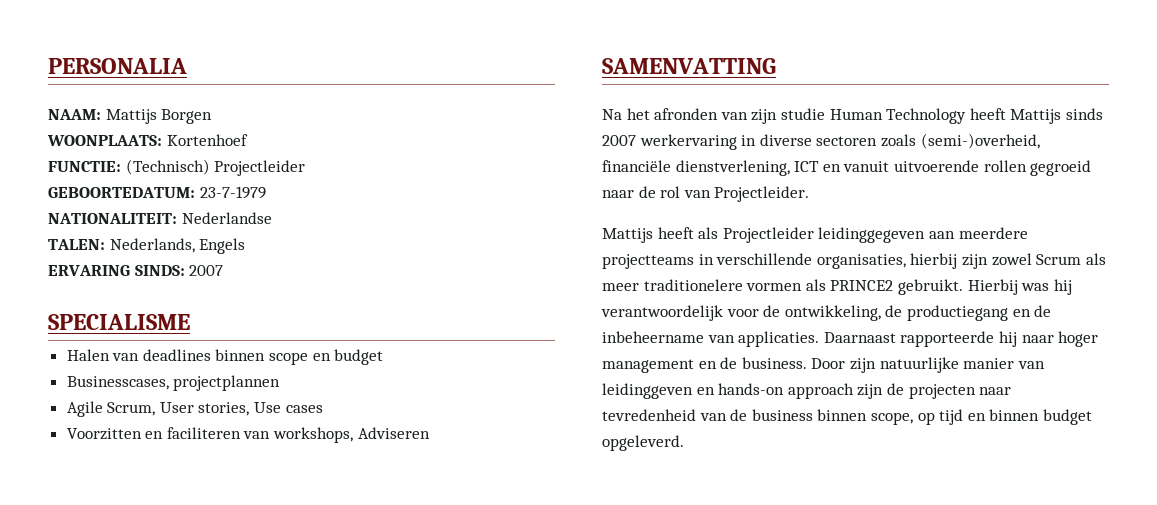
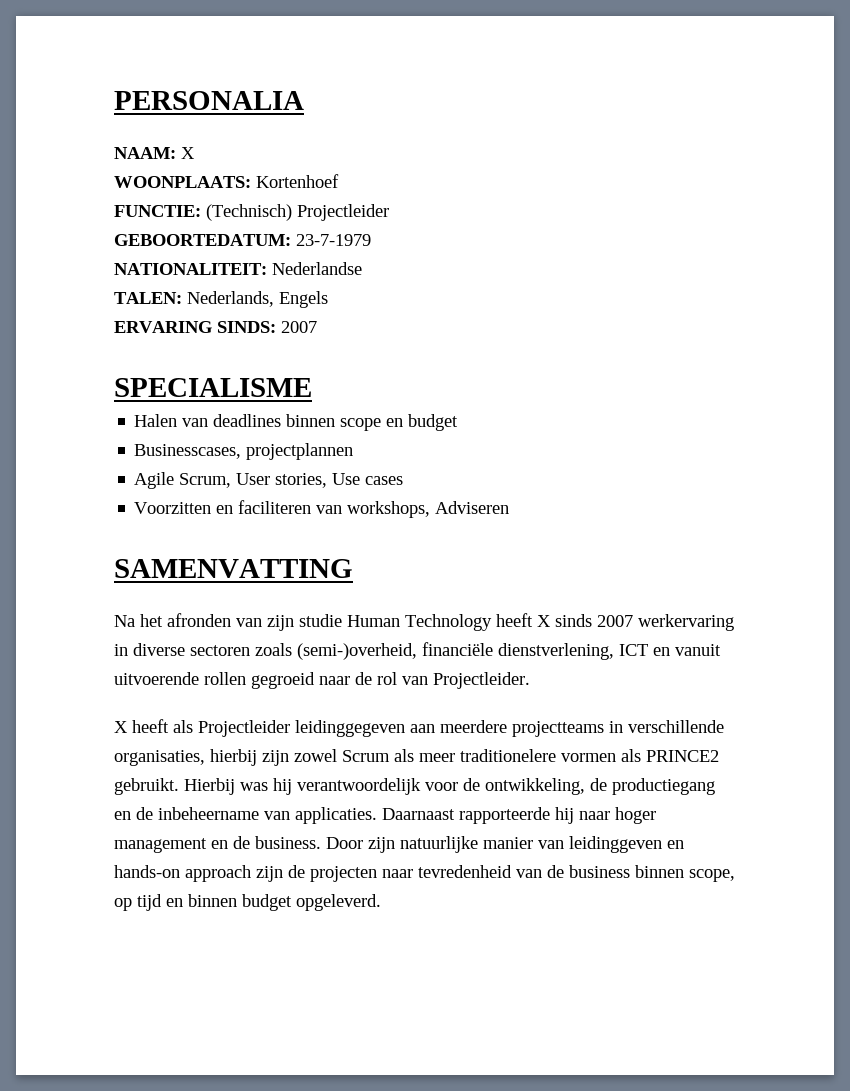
- NAAM: Mattijs Borgen
+ NAAM: X
- Na het afronden van zijn studie Human Technology heeft Mattijs sinds 2007 werkervaring in diverse sectoren zoals (semi-)overheid, financiële dienstverlening, ICT en vanuit uitvoerende rollen gegroeid naar de rol van Projectleider.
+ Na het afronden van zijn studie Human Technology heeft X sinds 2007 werkervaring in diverse sectoren zoals (semi-)overheid, financiële dienstverlening, ICT en vanuit uitvoerende rollen gegroeid naar de rol van Projectleider.
- Mattijs heeft als Projectleider leidinggegeven aan meerdere projectteams in verschillende organisaties, hierbij zijn zowel Scrum als meer traditionelere vormen als PRINCE2 gebruikt.
+ X heeft als Projectleider leidinggegeven aan meerdere projectteams in verschillende organisaties, hierbij zijn zowel Scrum als meer traditionelere vormen als PRINCE2 gebruikt.

